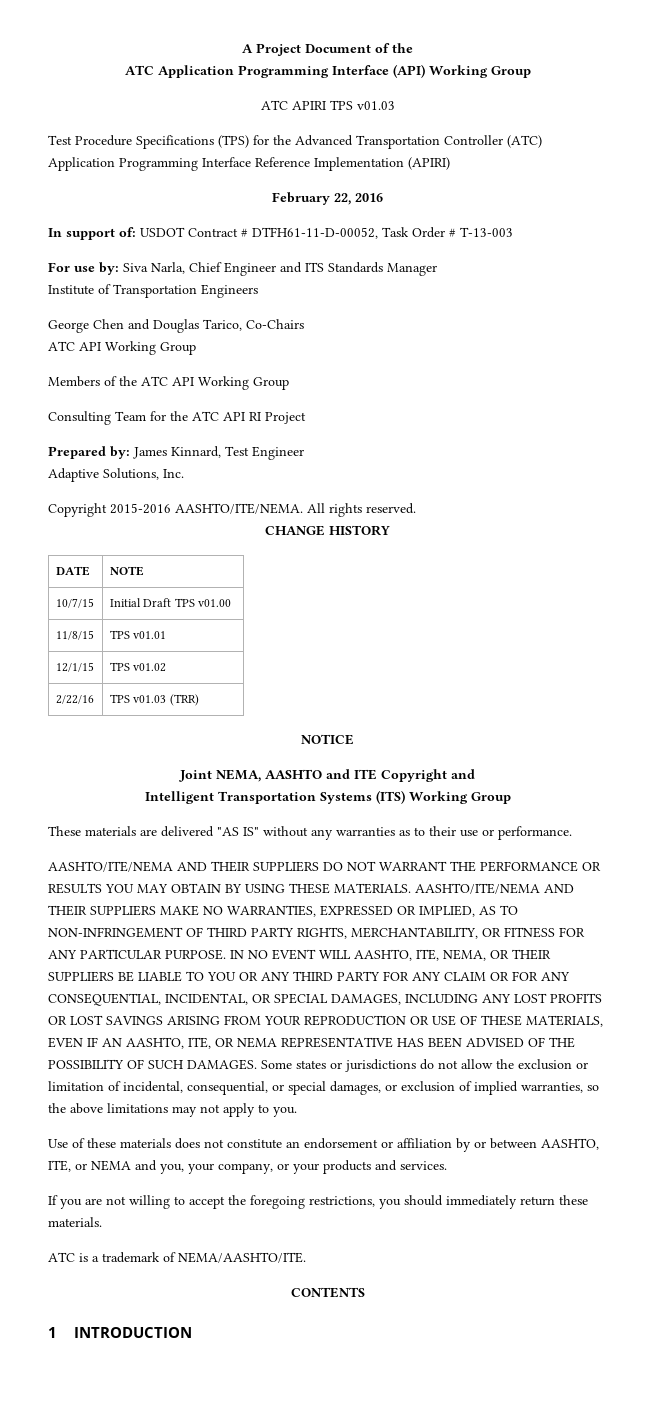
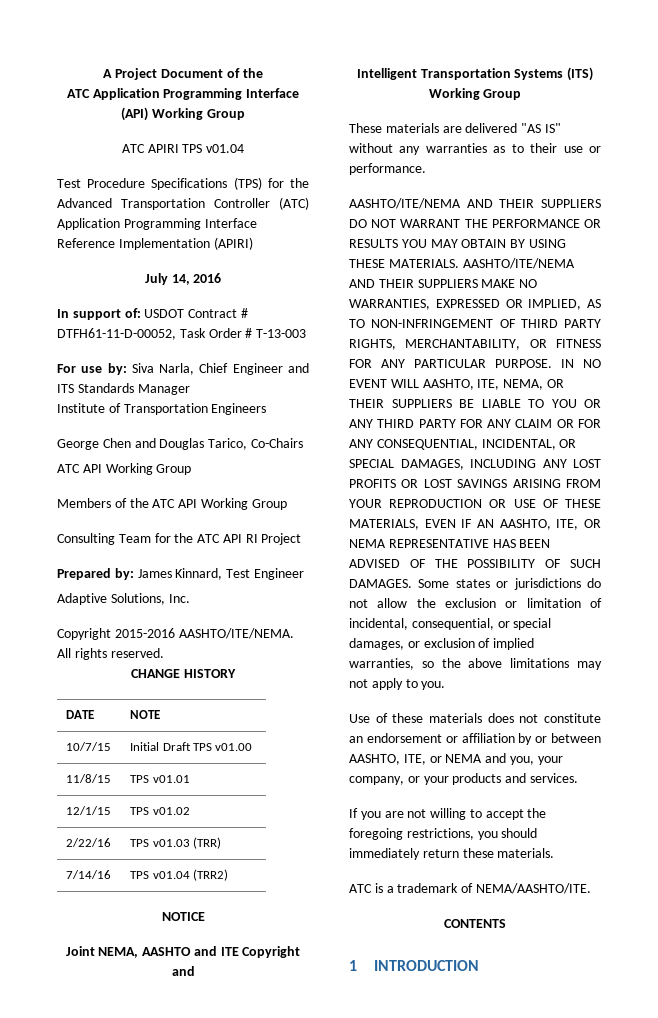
- ATC APIRI TPS v01.03
+ ATC APIRI TPS v01.04
- February 22, 2016
+ July 14, 2016
+ 7/14/16 | TPS v01.04 (TRR2)

